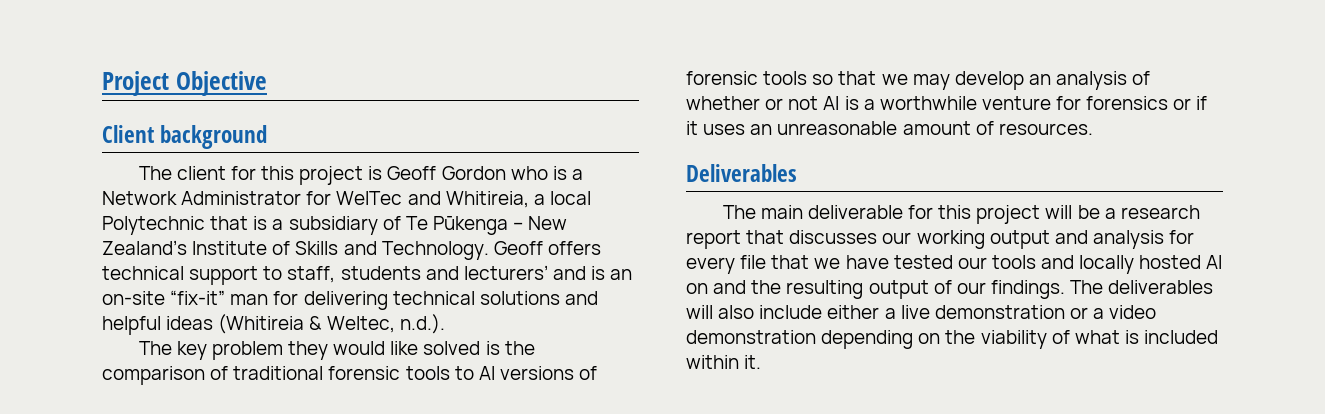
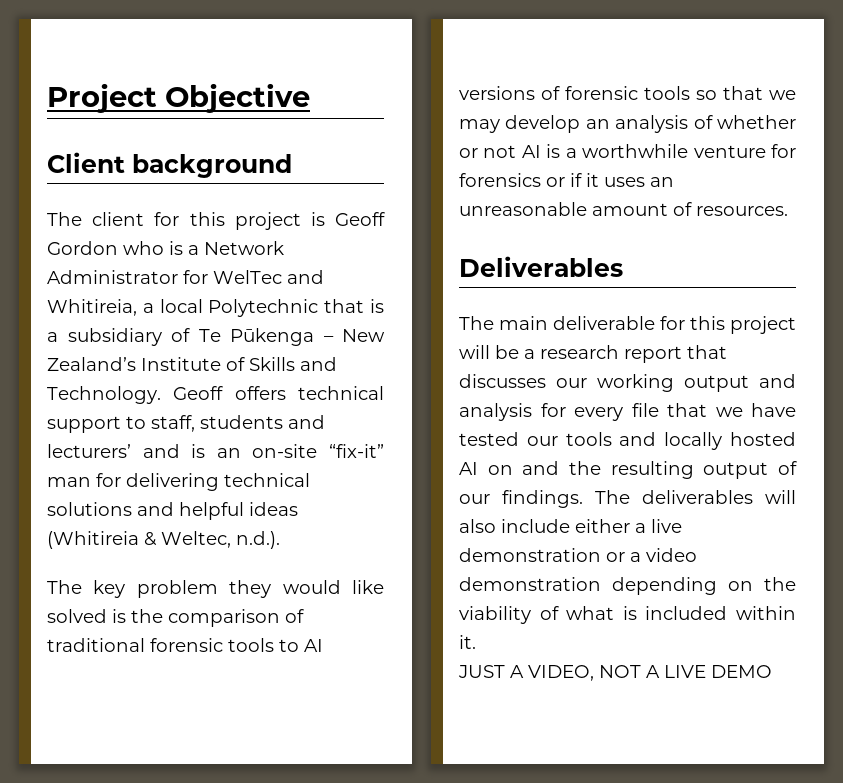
+ JUST A VIDEO, NOT A LIVE DEMO

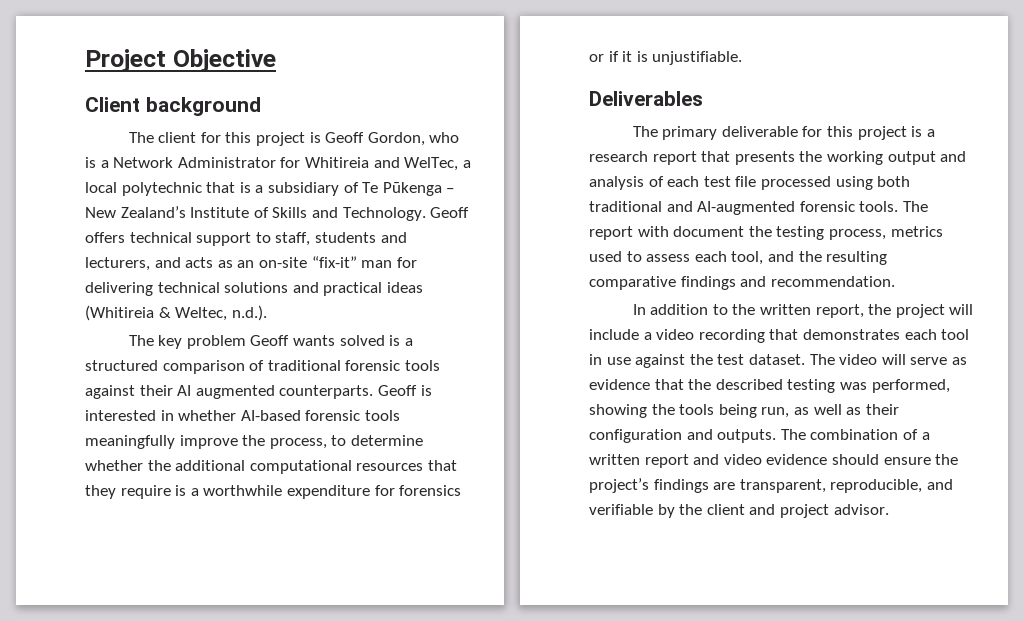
- The client for this project is Geoff Gordon who is a Network Administrator for WelTec and Whitireia, a local Polytechnic that is a subsidiary of Te Pūkenga – New Zealand’s Institute of Skills and Technology.
+ The client for this project is Geoff Gordon, who is a Network Administrator for Whitireia and WelTec, a local polytechnic that is a subsidiary of Te Pūkenga – New Zealand’s Institute of Skills and Technology.
- Geoff offers technical support to staff, students and lecturers’ and is an on-site “fix-it” man for delivering technical solutions and helpful ideas (Whitireia & Weltec, n.d.).
+ Geoff offers technical support to staff, students and lecturers, and acts as an on-site “fix-it” man for delivering technical solutions and practical ideas (Whitireia & Weltec, n.d.).
- The key problem they would like solved is the comparison of traditional forensic tools to AI versions of forensic tools so that we may develop an analysis of whether or not AI is a worthwhile venture for forensics or if it uses an unreasonable amount of resources.
+ The key problem Geoff wants solved is a structured comparison of traditional forensic tools against their AI augmented counterparts. Geoff is interested in whether AI-based forensic tools meaningfully improve the process, to determine whether the additional computational resources that they require is a worthwhile expenditure for forensics or if it is unjustifiable.
- The main deliverable for this project will be a research report that discusses our working output and analysis for every file that we have tested our tools and locally hosted AI on and the resulting output of our findings. The deliverables will also include either a live demonstration or a video demonstration depending on the viability of what is included within it.
- JUST A VIDEO, NOT A LIVE DEMO
+ The primary deliverable for this project is a research report that presents the working output and analysis of each test file processed using both traditional and AI-augmented forensic tools. The report with document the testing process, metrics used to assess each tool, and the resulting comparative findings and recommendation.
+ In addition to the written report, the project will include a video recording that demonstrates each tool in use against the test dataset. The video will serve as evidence that the described testing was performed, showing the tools being run, as well as their configuration and outputs. The combination of a written report and video evidence should ensure the project’s findings are transparent, reproducible, and verifiable by the client and project advisor.

